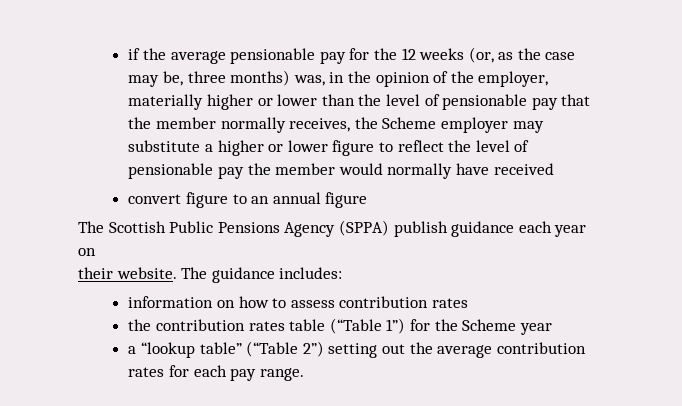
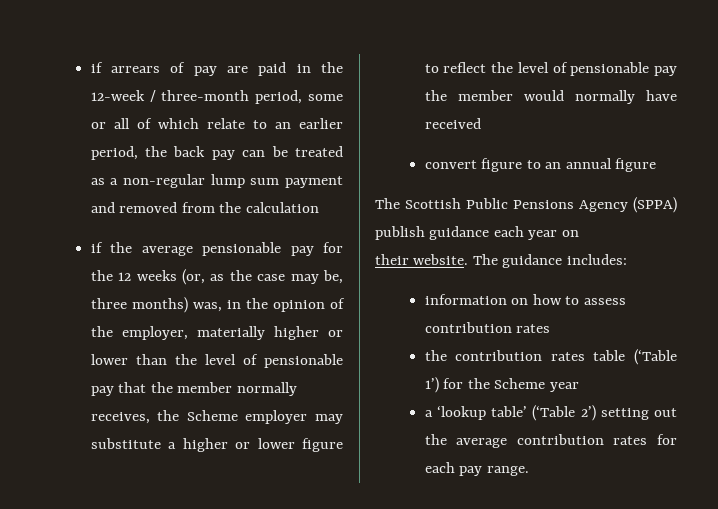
+ if arrears of pay are paid in the 12-week / three-month period, some or all of which relate to an earlier period, the back pay can be treated as a non-regular lump sum payment and removed from the calculation
- the contribution rates table (“Table 1”) for the Scheme year
+ the contribution rates table (‘Table 1’) for the Scheme year
- a “lookup table” (“Table 2”) setting out the average contribution rates for each pay range.
+ a ‘lookup table’ (‘Table 2’) setting out the average contribution rates for each pay range.

